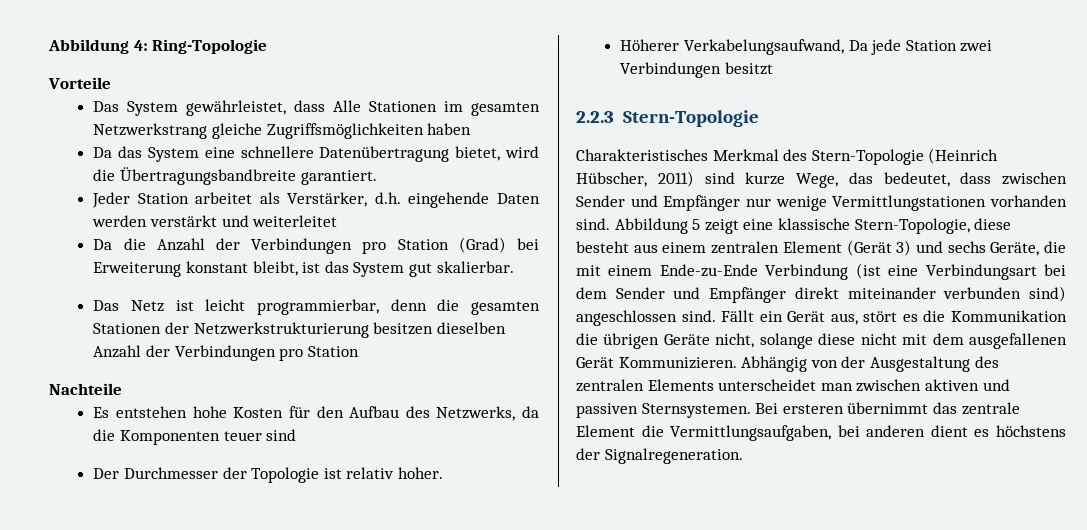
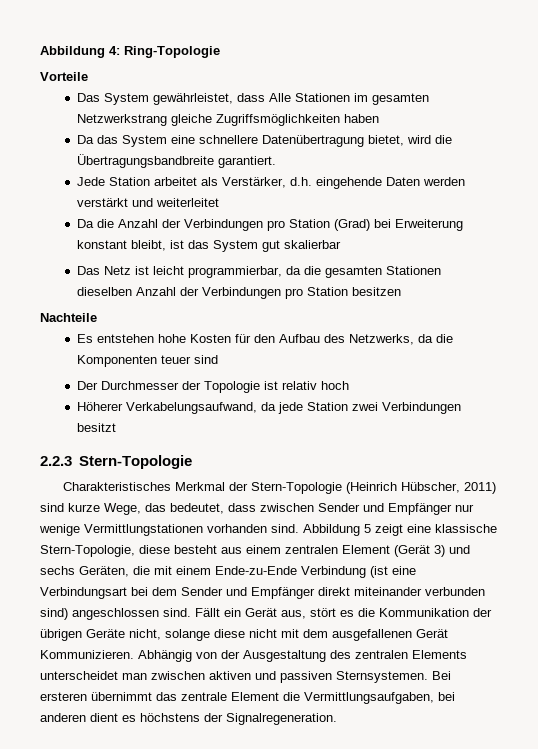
- Jeder Station arbeitet als Verstärker, d.h. eingehende Daten werden verstärkt und weiterleitet
+ Jede Station arbeitet als Verstärker, d.h. eingehende Daten werden verstärkt und weiterleitet
- Da die Anzahl der Verbindungen pro Station (Grad) bei Erweiterung konstant bleibt, ist das System gut skalierbar.
+ Da die Anzahl der Verbindungen pro Station (Grad) bei Erweiterung konstant bleibt, ist das System gut skalierbar
- Das Netz ist leicht programmierbar, denn die gesamten Stationen der Netzwerkstrukturierung besitzen dieselben Anzahl der Verbindungen pro Station
+ Das Netz ist leicht programmierbar, da die gesamten Stationen dieselben Anzahl der Verbindungen pro Station besitzen
- Der Durchmesser der Topologie ist relativ hoher.
+ Der Durchmesser der Topologie ist relativ hoch
- Höherer Verkabelungsaufwand, Da jede Station zwei Verbindungen besitzt
+ Höherer Verkabelungsaufwand, da jede Station zwei Verbindungen besitzt
- Charakteristisches Merkmal des Stern-Topologie (Heinrich Hübscher, 2011) sind kurze Wege, das bedeutet, dass zwischen Sender und Empfänger nur wenige Vermittlungstationen vorhanden sind.
+ Charakteristisches Merkmal der Stern-Topologie (Heinrich Hübscher, 2011) sind kurze Wege, das bedeutet, dass zwischen Sender und Empfänger nur wenige Vermittlungstationen vorhanden sind.
- Abbildung 5 zeigt eine klassische Stern-Topologie, diese besteht aus einem zentralen Element (Gerät 3) und sechs Geräte, die mit einem Ende-zu-Ende Verbindung (ist eine Verbindungsart bei dem Sender und Empfänger direkt miteinander verbunden sind) angeschlossen sind.
+ Abbildung 5 zeigt eine klassische Stern-Topologie, diese besteht aus einem zentralen Element (Gerät 3) und sechs Geräten, die mit einem Ende-zu-Ende Verbindung (ist eine Verbindungsart bei dem Sender und Empfänger direkt miteinander verbunden sind) angeschlossen sind.
- Fällt ein Gerät aus, stört es die Kommunikation die übrigen Geräte nicht, solange diese nicht mit dem ausgefallenen Gerät Kommunizieren.
+ Fällt ein Gerät aus, stört es die Kommunikation der übrigen Geräte nicht, solange diese nicht mit dem ausgefallenen Gerät Kommunizieren.

